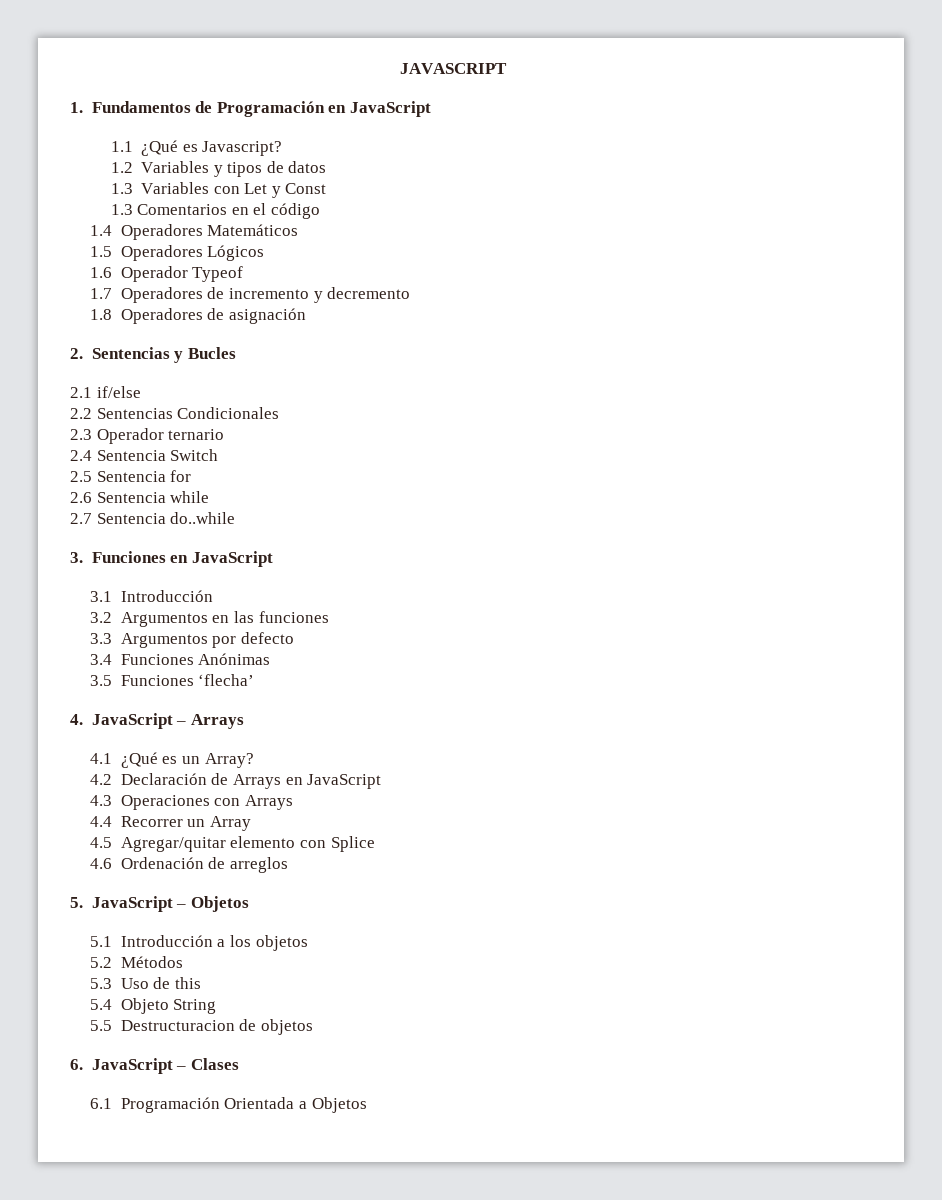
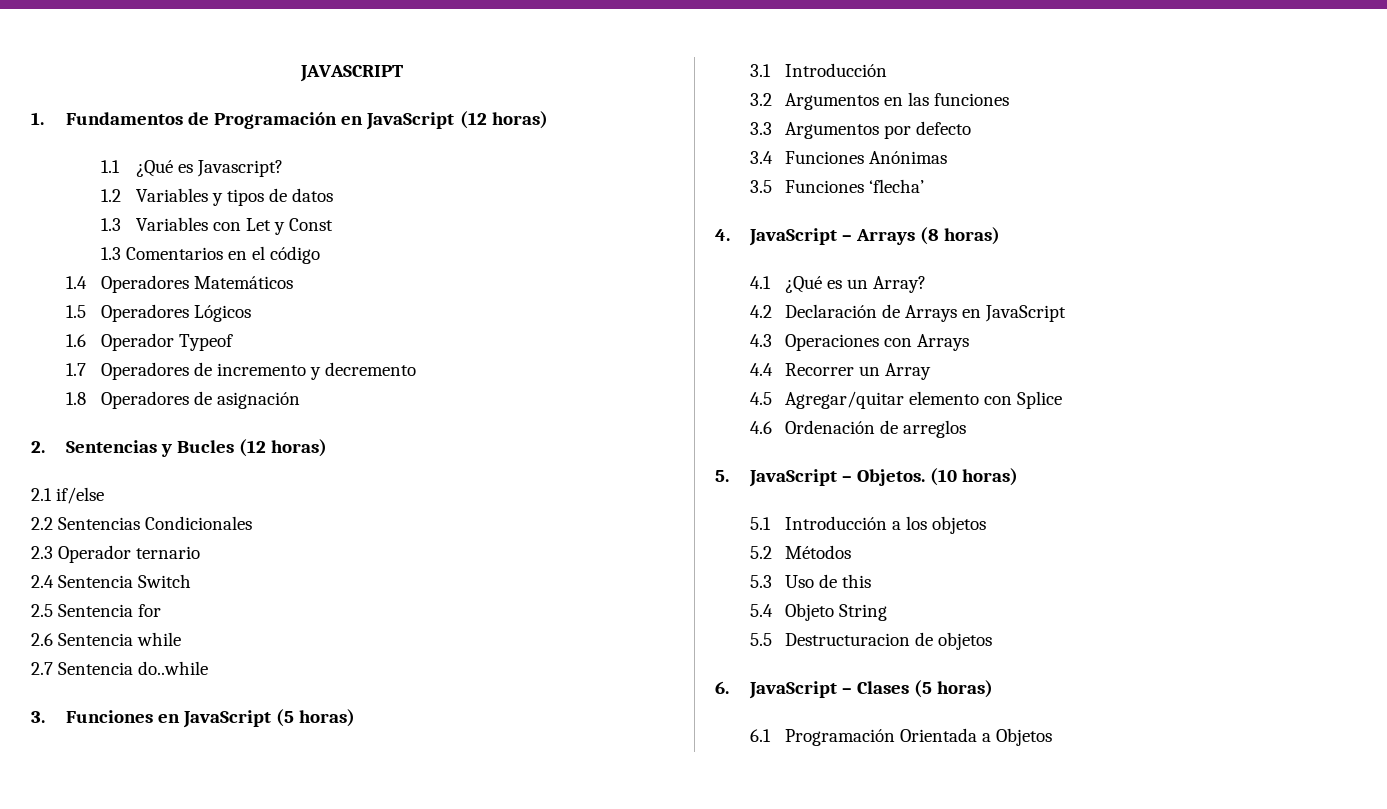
- 1. Fundamentos de Programación en JavaScript
+ 1. Fundamentos de Programación en JavaScript (12 horas)
- 2. Sentencias y Bucles
+ 2. Sentencias y Bucles (12 horas)
- 3. Funciones en JavaScript
+ 3. Funciones en JavaScript (5 horas)
- 4. JavaScript – Arrays
+ 4. JavaScript – Arrays (8 horas)
- 5. JavaScript – Objetos
+ 5. JavaScript – Objetos. (10 horas)
- 6. JavaScript – Clases
+ 6. JavaScript – Clases (5 horas)

